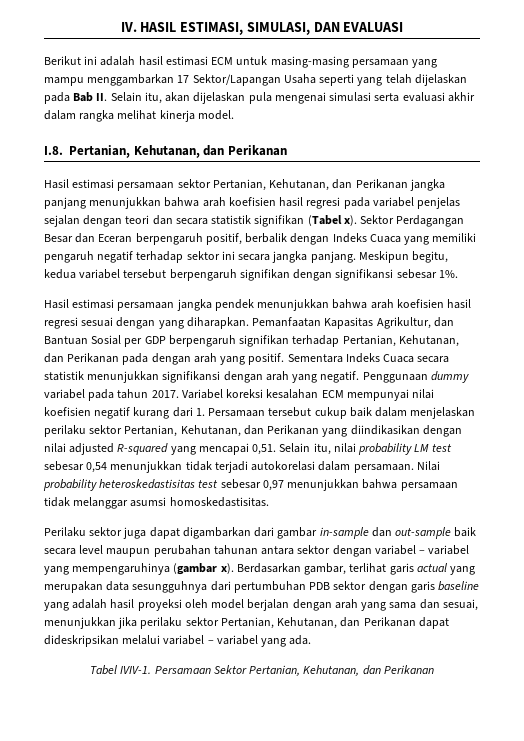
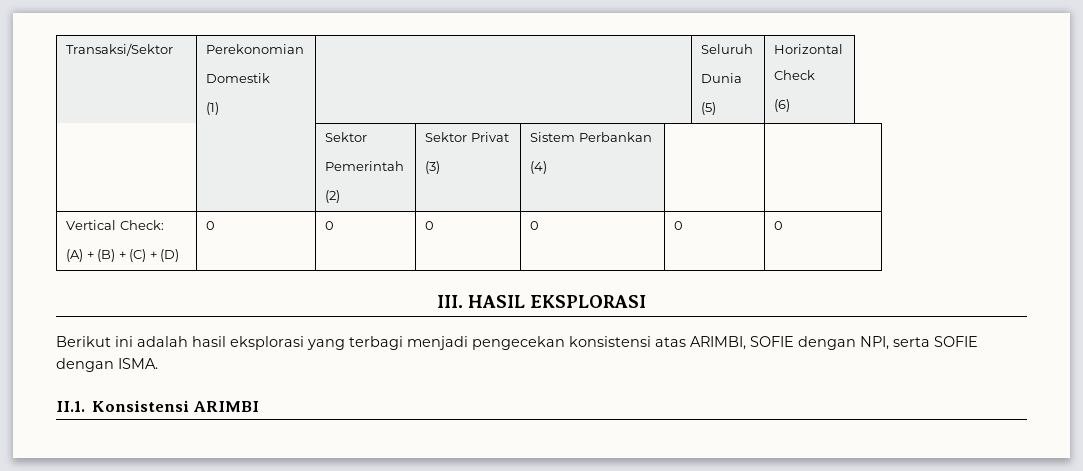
- IV. HASIL ESTIMASI, SIMULASI, DAN EVALUASI
- Berikut ini adalah hasil estimasi ECM untuk masing-masing persamaan yang mampu menggambarkan 17 Sektor/Lapangan Usaha seperti yang telah dijelaskan pada Bab II. Selain itu, akan dijelaskan pula mengenai simulasi serta evaluasi akhir dalam rangka melihat kinerja model.
- I.8. Pertanian, Kehutanan, dan Perikanan
- Hasil estimasi persamaan sektor Pertanian, Kehutanan, dan Perikanan jangka panjang menunjukkan bahwa arah koefisien hasil regresi pada variabel penjelas sejalan dengan teori dan secara statistik signifikan (Tabel x). Sektor Perdagangan Besar dan Eceran berpengaruh positif, berbalik dengan Indeks Cuaca yang memiliki pengaruh negatif terhadap sektor ini secara jangka panjang. Meskipun begitu, kedua variabel tersebut berpengaruh signifikan dengan signifikansi sebesar 1%.
- Hasil estimasi persamaan jangka pendek menunjukkan bahwa arah koefisien hasil regresi sesuai dengan yang diharapkan. Pemanfaatan Kapasitas Agrikultur, dan Bantuan Sosial per GDP berpengaruh signifikan terhadap Pertanian, Kehutanan, dan Perikanan pada dengan arah yang positif. Sementara Indeks Cuaca secara statistik menunjukkan signifikansi dengan arah yang negatif. Penggunaan dummy variabel pada tahun 2017. Variabel koreksi kesalahan ECM mempunyai nilai koefisien negatif kurang dari 1. Persamaan tersebut cukup baik dalam menjelaskan perilaku sektor Pertanian, Kehutanan, dan Perikanan yang diindikasikan dengan nilai adjusted R-squared yang mencapai 0,51. Selain itu, nilai probability LM test sebesar 0,54 menunjukkan tidak terjadi autokorelasi dalam persamaan. Nilai probability heteroskedastisitas test sebesar 0,97 menunjukkan bahwa persamaan tidak melanggar asumsi homoskedastisitas.
- Perilaku sektor juga dapat digambarkan dari gambar in-sample dan out-sample baik secara level maupun perubahan tahunan antara sektor dengan variabel – variabel yang mempengaruhinya (gambar x). Berdasarkan gambar, terlihat garis actual yang merupakan data sesungguhnya dari pertumbuhan PDB sektor dengan garis baseline yang adalah hasil proyeksi oleh model berjalan dengan arah yang sama dan sesuai, menunjukkan jika perilaku sektor Pertanian, Kehutanan, dan Perikanan dapat dideskripsikan melalui variabel – variabel yang ada.
- Tabel IVIV-1. Persamaan Sektor Pertanian, Kehutanan, dan Perikanan
+ Transaksi/Sektor | Perekonomian
+ Domestik
+ (1) | | Seluruh
+ Dunia
+ (5) | Horizontal
+ Check
+ (6)
+ | | Sektor
+ Pemerintah
+ (2) | Sektor Privat
+ (3) | Sistem Perbankan
+ (4) | |
+ Vertical Check:
+ (A) + (B) + (C) + (D) | 0 | 0 | 0 | 0 | 0 | 0
+ III. HASIL EKSPLORASI
+ Berikut ini adalah hasil eksplorasi yang terbagi menjadi pengecekan konsistensi atas ARIMBI, SOFIE dengan NPI, serta SOFIE dengan ISMA.
+ II.1. Konsistensi ARIMBI

